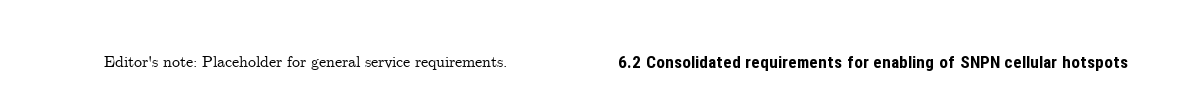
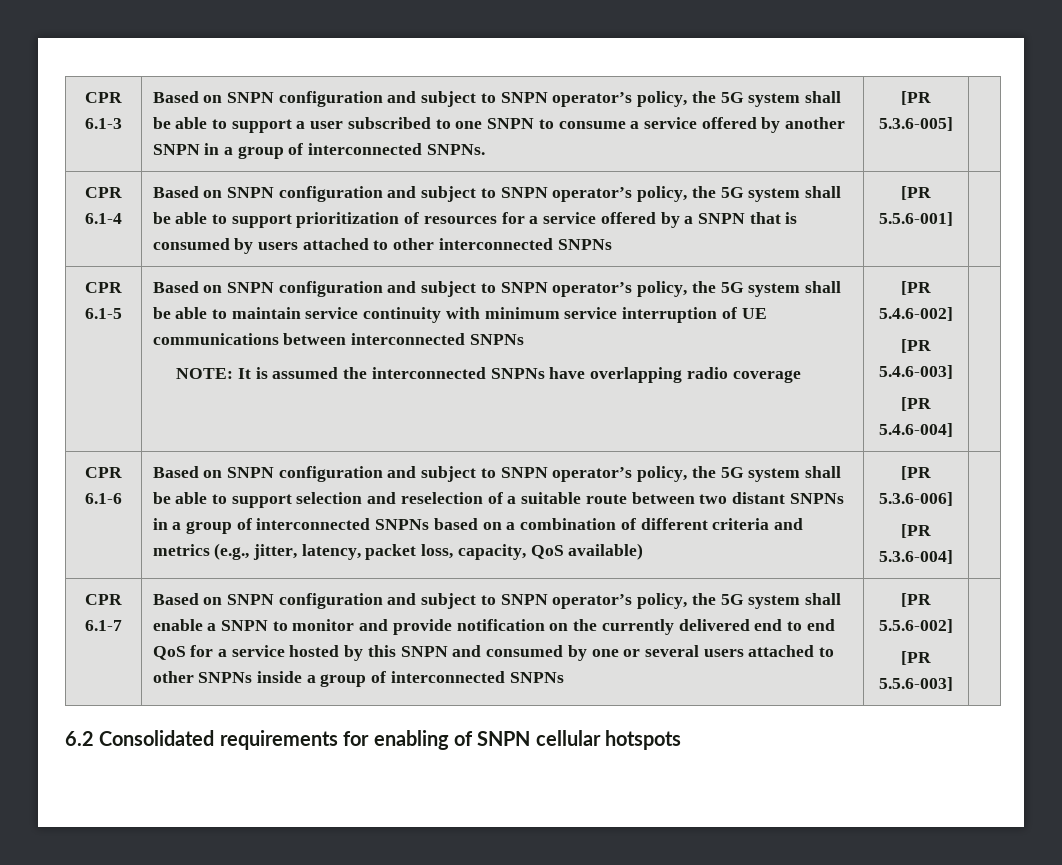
- Editor's note: Placeholder for general service requirements.
+ CPR 6.1-3 | Based on SNPN configuration and subject to SNPN operator’s policy, the 5G system shall be able to support a user subscribed to one SNPN to consume a service offered by another SNPN in a group of interconnected SNPNs. | [PR 5.3.6-005] |
+ CPR 6.1-4 | Based on SNPN configuration and subject to SNPN operator’s policy, the 5G system shall be able to support prioritization of resources for a service offered by a SNPN that is consumed by users attached to other interconnected SNPNs | [PR 5.5.6-001] |
+ CPR 6.1-5 | Based on SNPN configuration and subject to SNPN operator’s policy, the 5G system shall be able to maintain service continuity with minimum service interruption of UE communications between interconnected SNPNs
+ NOTE: It is assumed the interconnected SNPNs have overlapping radio coverage | [PR 5.4.6-002]
+ [PR 5.4.6-003]
+ [PR 5.4.6-004] |
+ CPR 6.1-6 | Based on SNPN configuration and subject to SNPN operator’s policy, the 5G system shall be able to support selection and reselection of a suitable route between two distant SNPNs in a group of interconnected SNPNs based on a combination of different criteria and metrics (e.g., jitter, latency, packet loss, capacity, QoS available) | [PR 5.3.6-006]
+ [PR 5.3.6-004] |
+ CPR 6.1-7 | Based on SNPN configuration and subject to SNPN operator’s policy, the 5G system shall enable a SNPN to monitor and provide notification on the currently delivered end to end QoS for a service hosted by this SNPN and consumed by one or several users attached to other SNPNs inside a group of interconnected SNPNs | [PR 5.5.6-002]
+ [PR 5.5.6-003]

